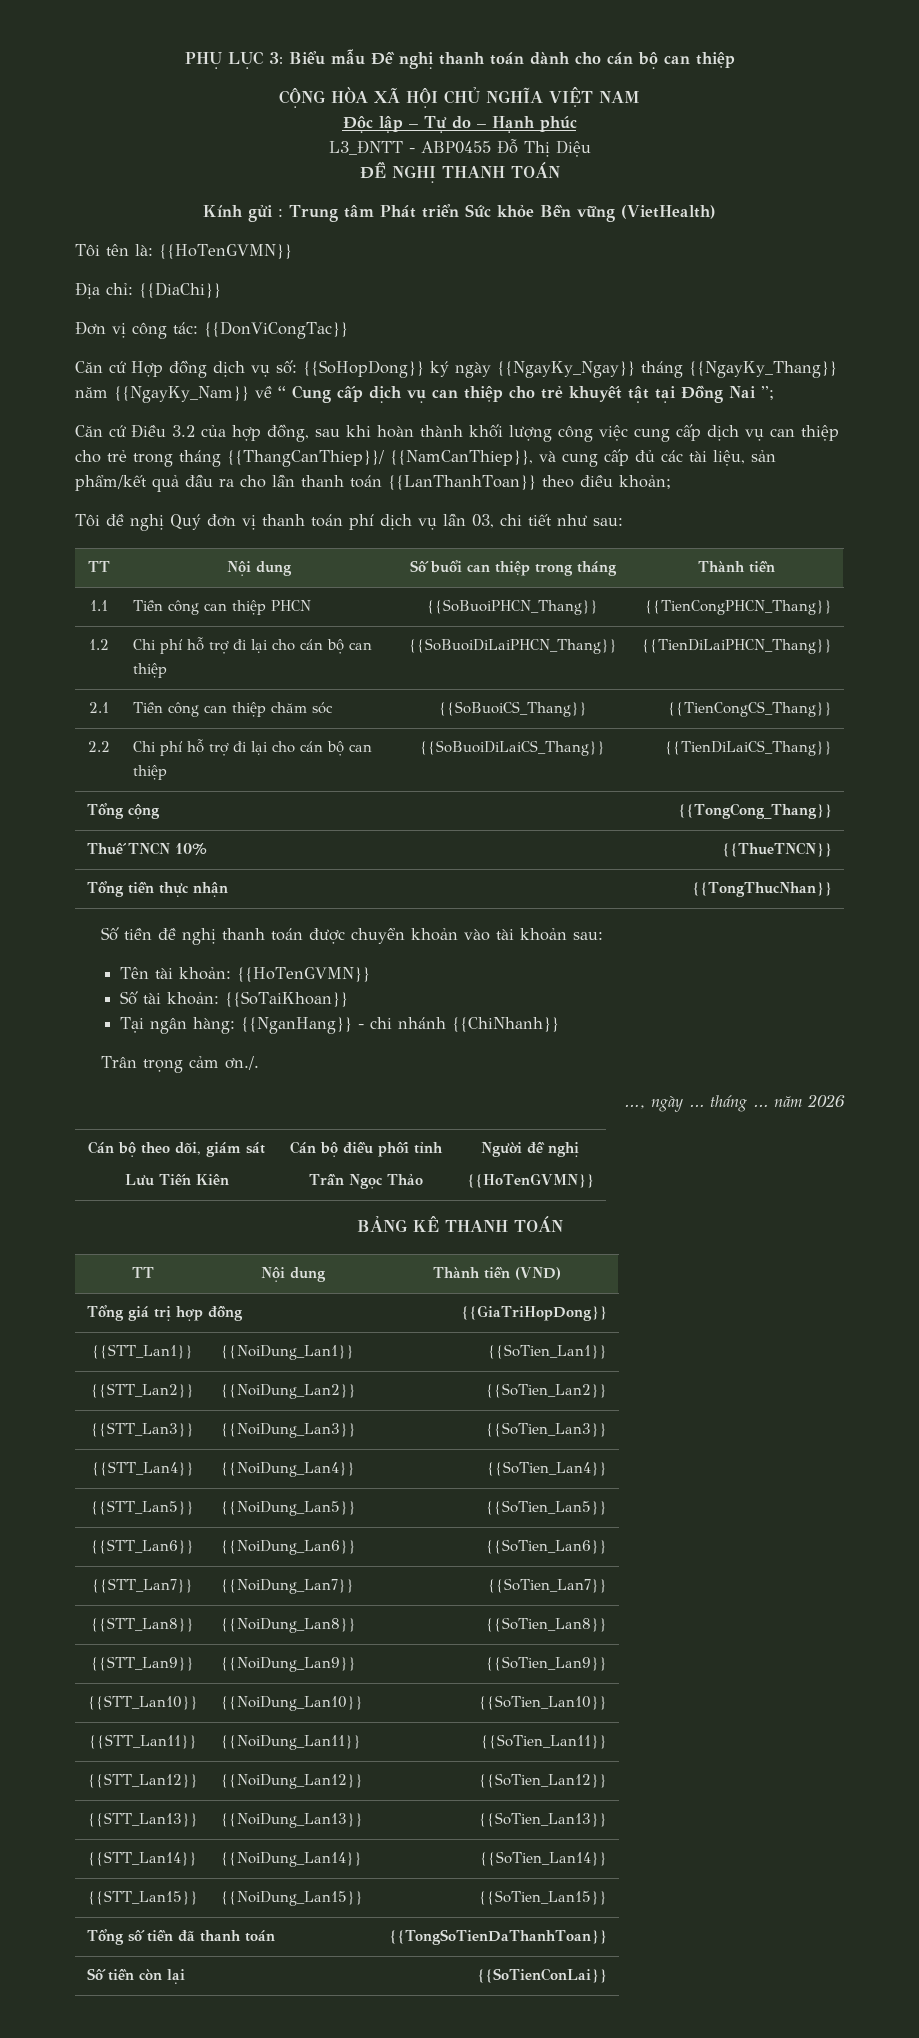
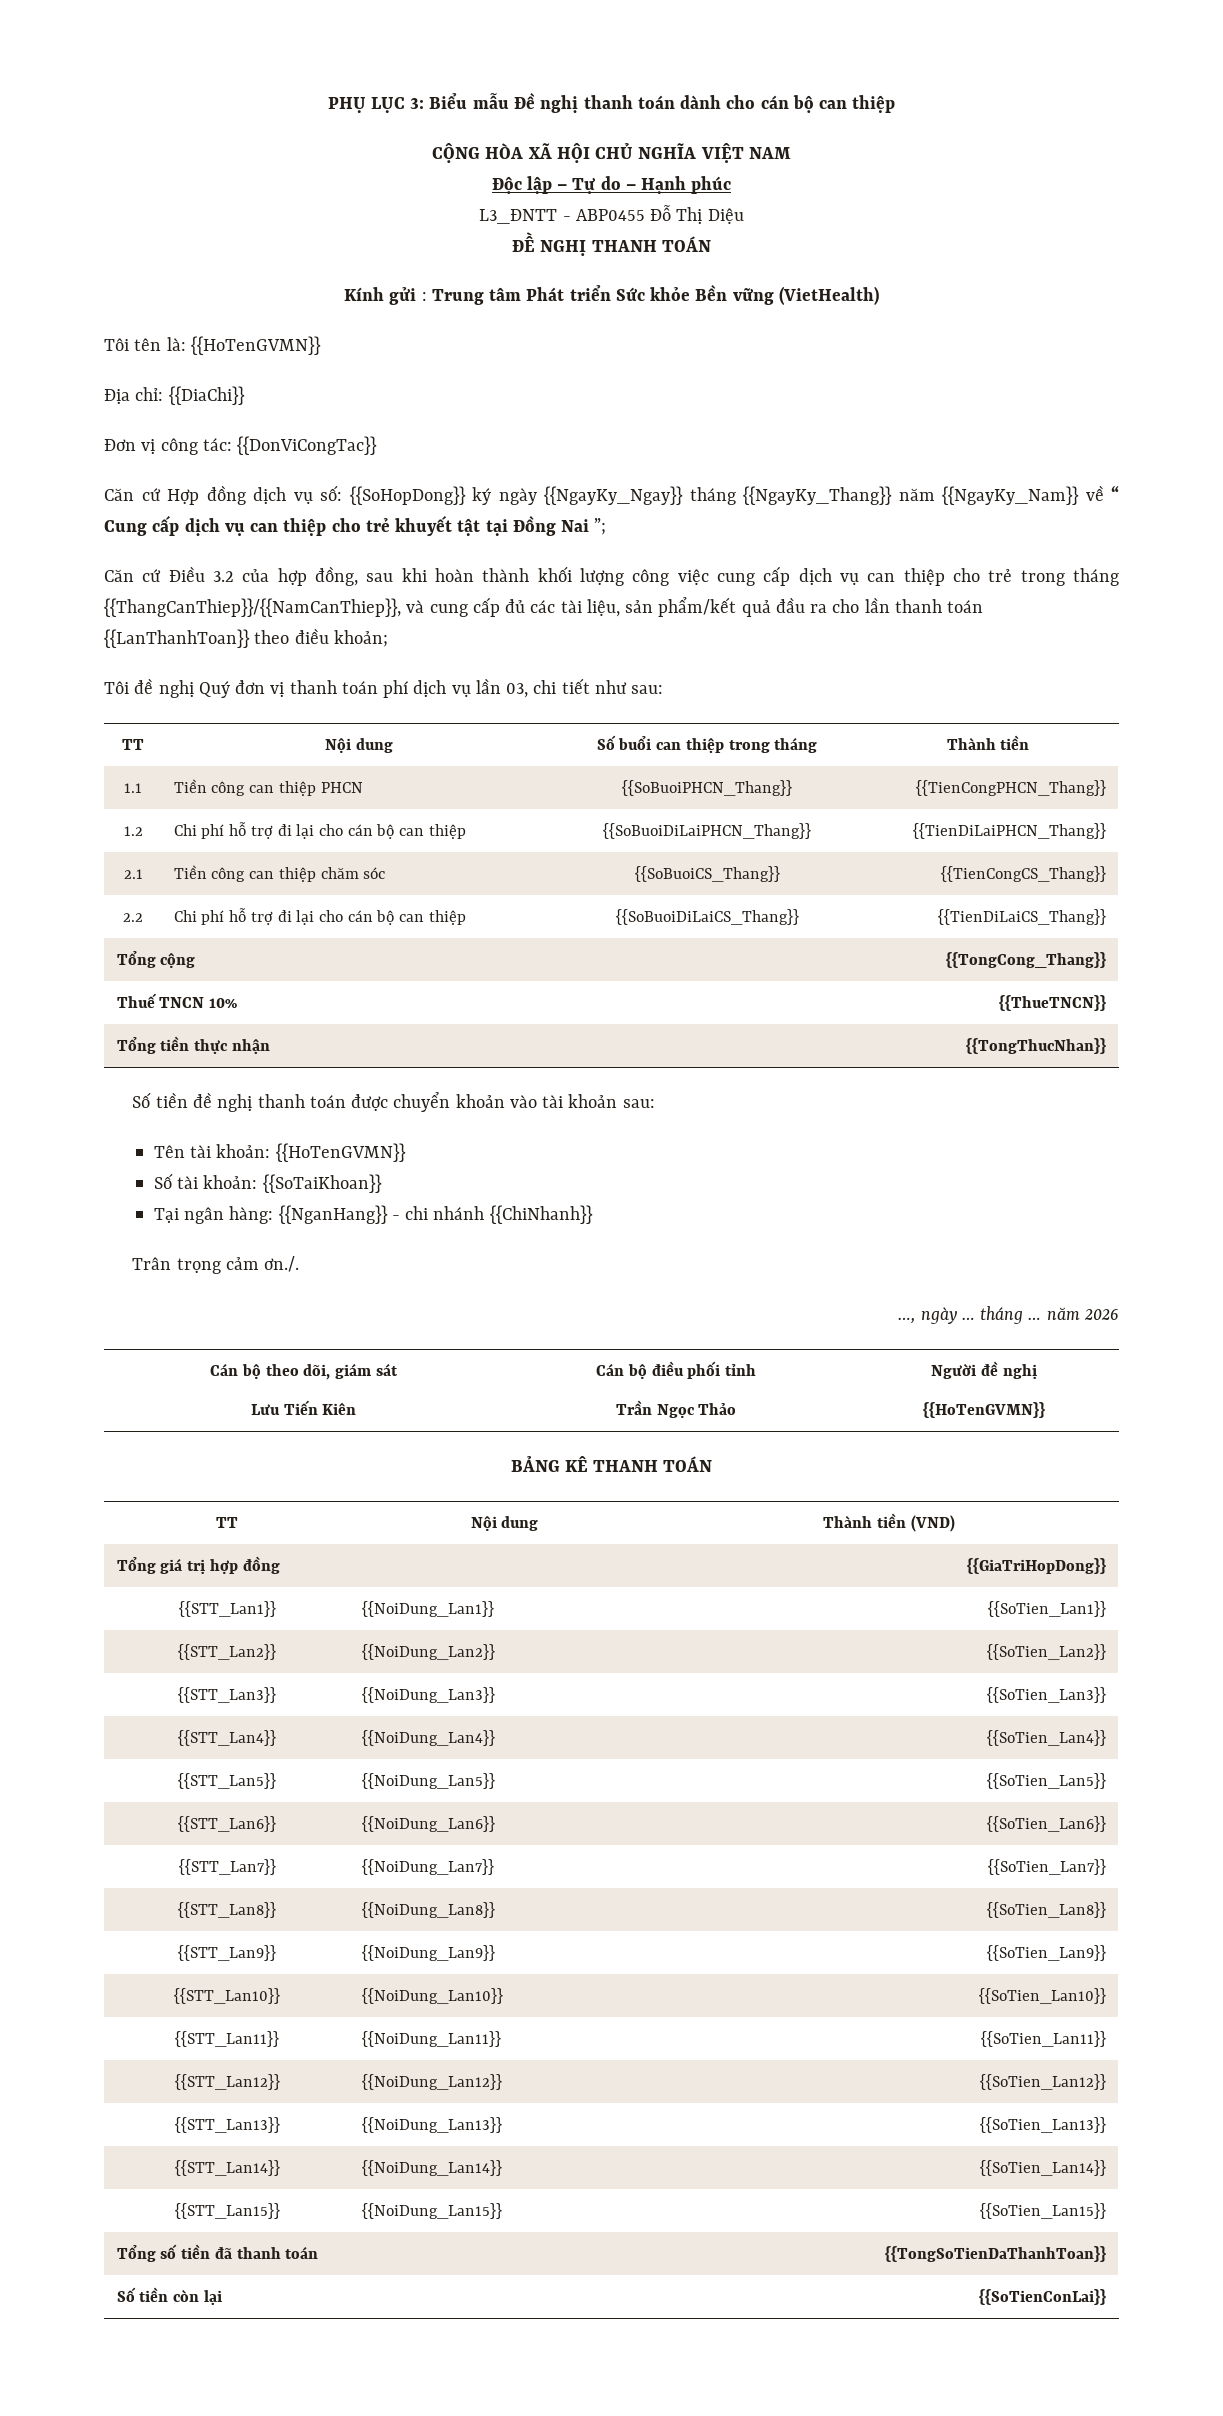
- Căn cứ Điều 3.2 của hợp đồng, sau khi hoàn thành khối lượng công việc cung cấp dịch vụ can thiệp cho trẻ trong tháng {{ThangCanThiep}}/ {{NamCanThiep}}, và cung cấp đủ các tài liệu, sản phẩm/kết quả đầu ra cho lần thanh toán {{LanThanhToan}} theo điều khoản;
+ Căn cứ Điều 3.2 của hợp đồng, sau khi hoàn thành khối lượng công việc cung cấp dịch vụ can thiệp cho trẻ trong tháng {{ThangCanThiep}}/{{NamCanThiep}}, và cung cấp đủ các tài liệu, sản phẩm/kết quả đầu ra cho lần thanh toán {{LanThanhToan}} theo điều khoản;

